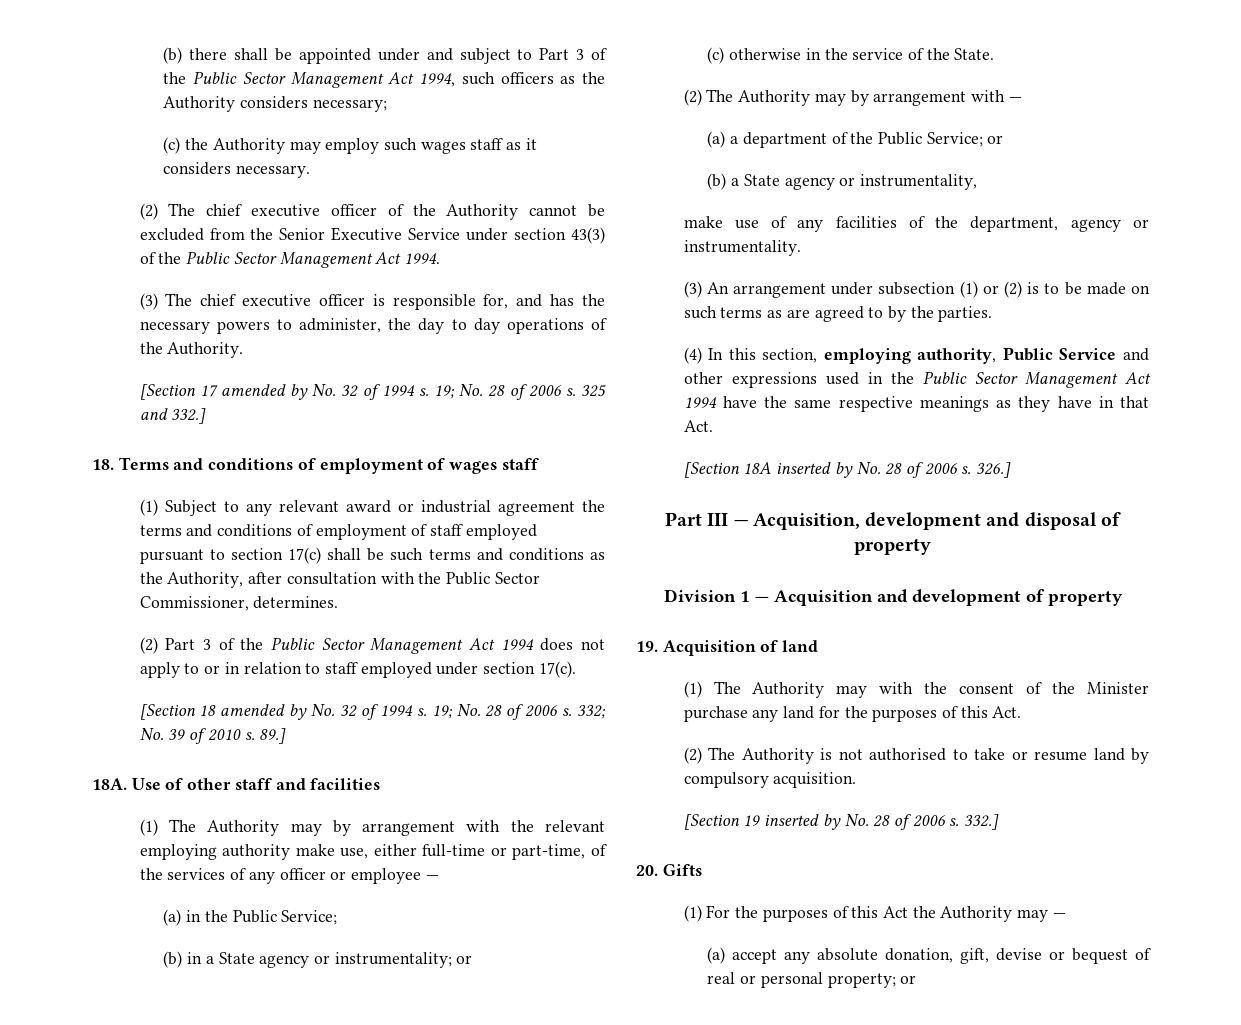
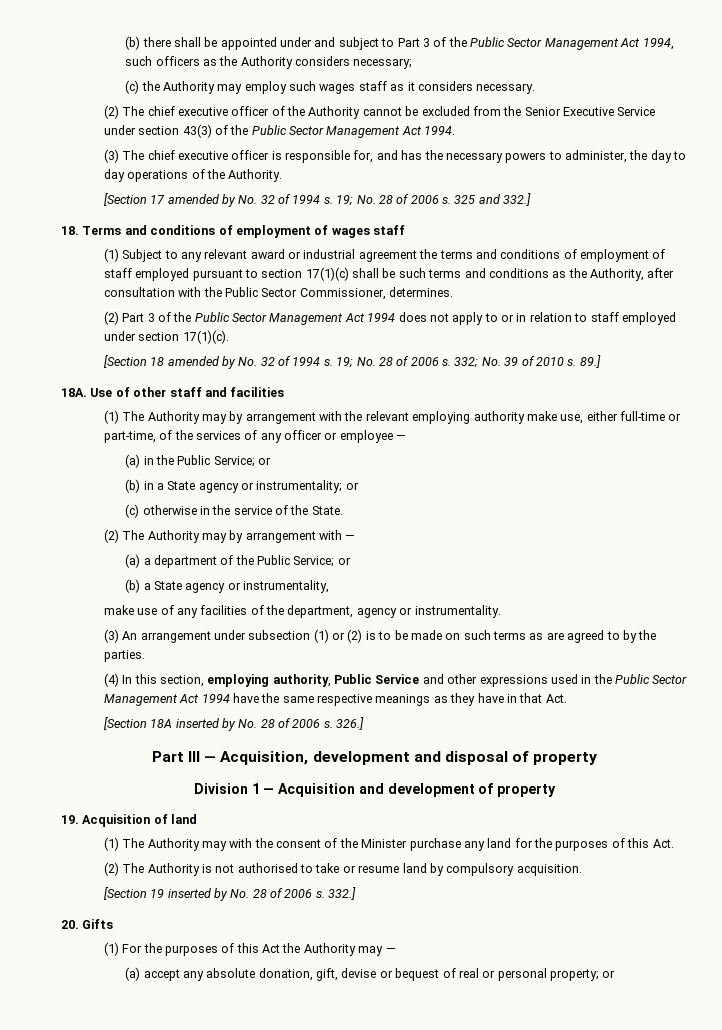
- (1) Subject to any relevant award or industrial agreement the terms and conditions of employment of staff employed pursuant to section 17(c) shall be such terms and conditions as the Authority, after consultation with the Public Sector Commissioner, determines.
+ (1) Subject to any relevant award or industrial agreement the terms and conditions of employment of staff employed pursuant to section 17(1)(c) shall be such terms and conditions as the Authority, after consultation with the Public Sector Commissioner, determines.
- (2) Part 3 of the Public Sector Management Act 1994 does not apply to or in relation to staff employed under section 17(c).
+ (2) Part 3 of the Public Sector Management Act 1994 does not apply to or in relation to staff employed under section 17(1)(c).
- (a) in the Public Service;
+ (a) in the Public Service; or

